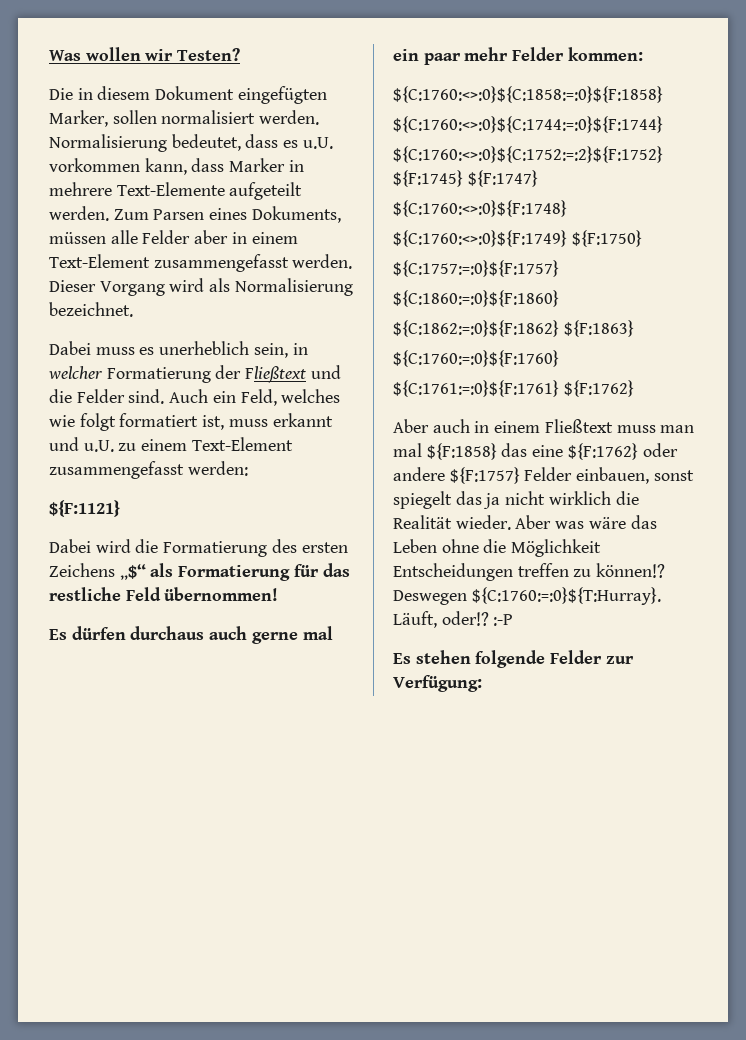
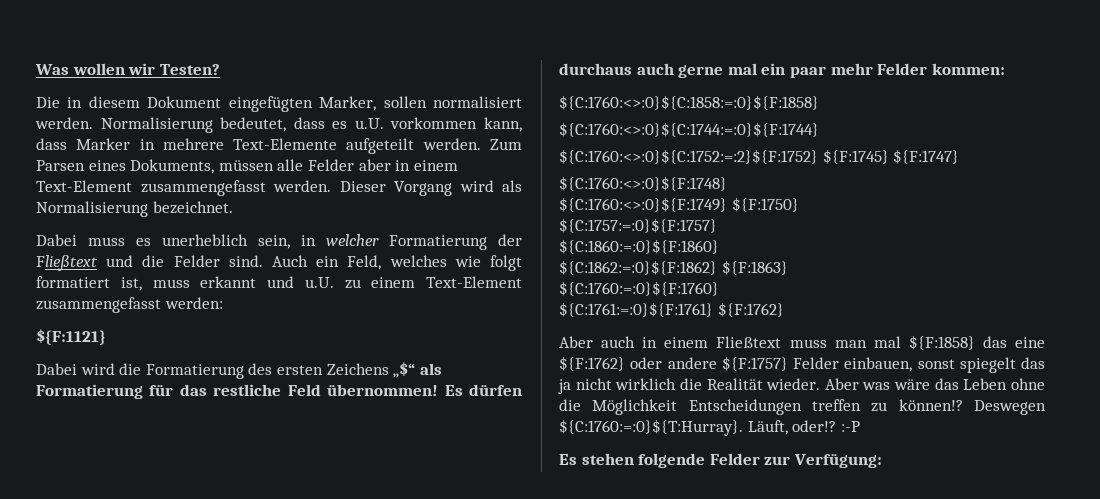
- Dabei wird die Formatierung des ersten Zeichens „$“ als Formatierung für das restliche Feld übernommen!
- Es dürfen durchaus auch gerne mal ein paar mehr Felder kommen:
+ Dabei wird die Formatierung des ersten Zeichens „$“ als Formatierung für das restliche Feld übernommen! Es dürfen durchaus auch gerne mal ein paar mehr Felder kommen:

